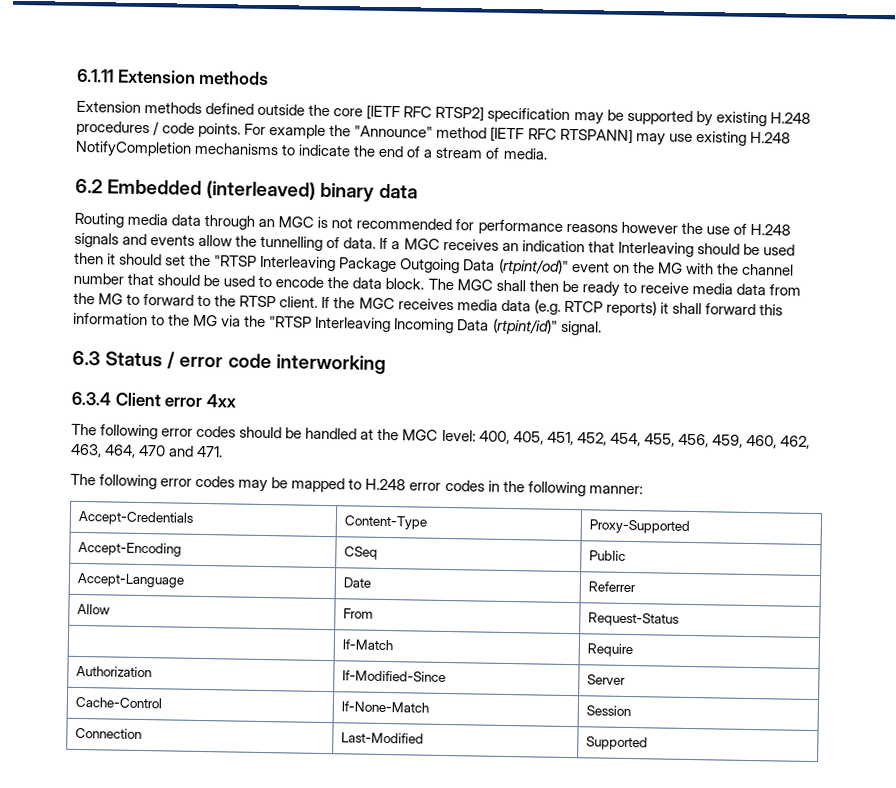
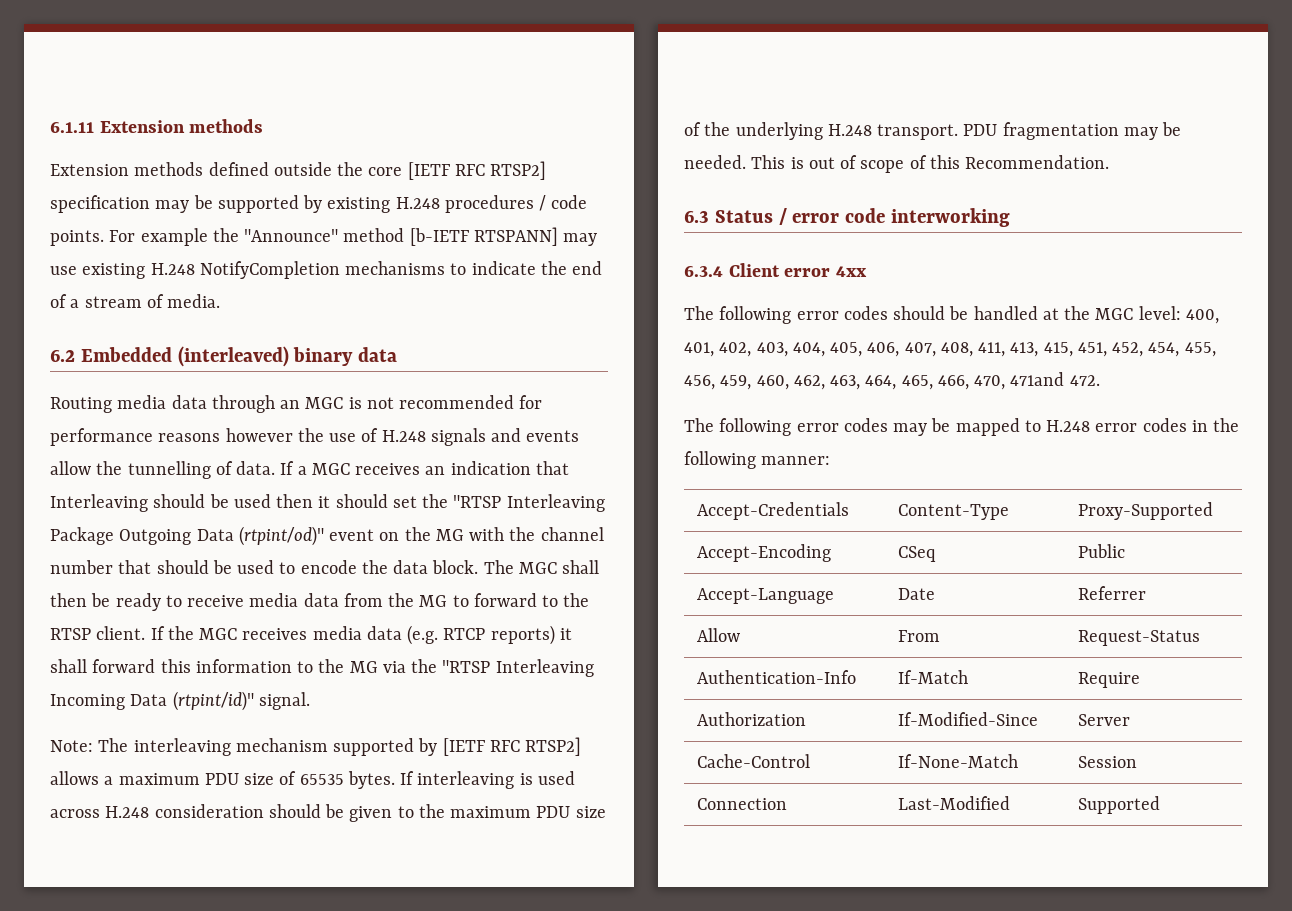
- For example the "Announce" method [IETF RFC RTSPANN] may use existing H.248 NotifyCompletion mechanisms to indicate the end of a stream of media.
+ For example the "Announce" method [b-IETF RTSPANN] may use existing H.248 NotifyCompletion mechanisms to indicate the end of a stream of media.
+ Note: The interleaving mechanism supported by [IETF RFC RTSP2] allows a maximum PDU size of 65535 bytes. If interleaving is used across H.248 consideration should be given to the maximum PDU size of the underlying H.248 transport. PDU fragmentation may be needed. This is out of scope of this Recommendation.
- The following error codes should be handled at the MGC level: 400, 405, 451, 452, 454, 455, 456, 459, 460, 462, 463, 464, 470 and 471.
+ The following error codes should be handled at the MGC level: 400, 401, 402, 403, 404, 405, 406, 407, 408, 411, 413, 415, 451, 452, 454, 455, 456, 459, 460, 462, 463, 464, 465, 466, 470, 471and 472.
- | If-Match | Require
+ Authentication-Info | If-Match | Require

